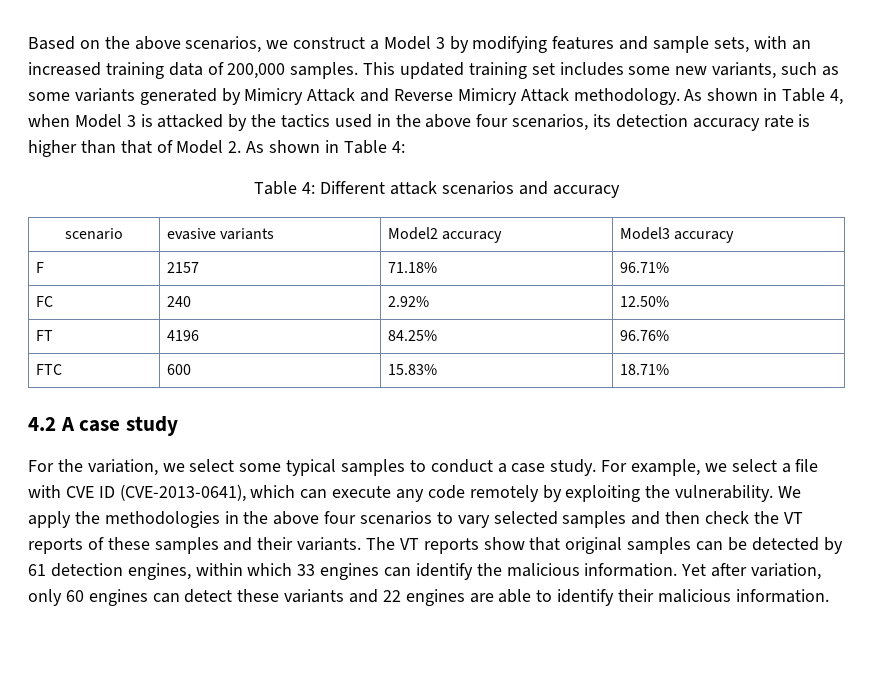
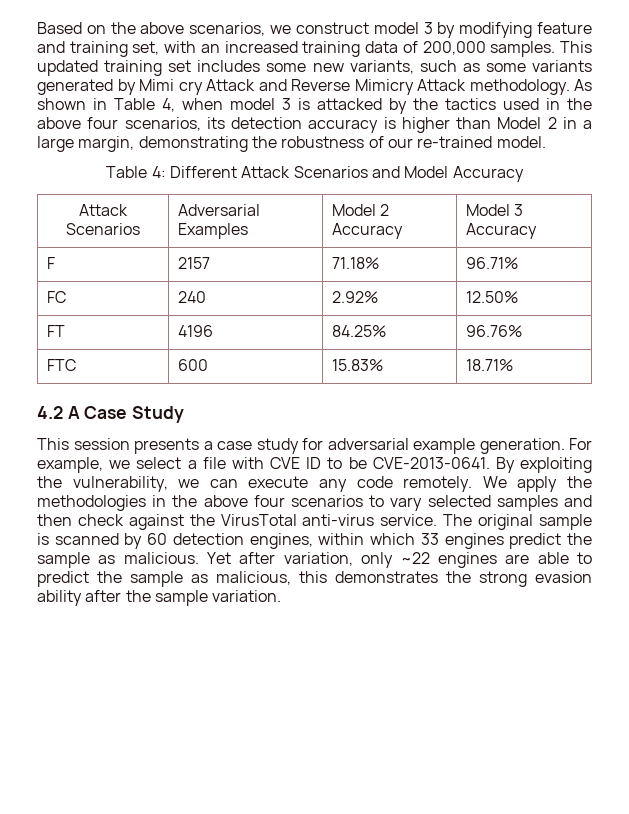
- Based on the above scenarios, we construct a Model 3 by modifying features and sample sets, with an increased training data of 200,000 samples.
+ Based on the above scenarios, we construct model 3 by modifying feature and training set, with an increased training data of 200,000 samples.
- This updated training set includes some new variants, such as some variants generated by Mimicry Attack and Reverse Mimicry Attack methodology.
+ This updated training set includes some new variants, such as some variants generated by Mimi cry Attack and Reverse Mimicry Attack methodology.
- As shown in Table 4, when Model 3 is attacked by the tactics used in the above four scenarios, its detection accuracy rate is higher than that of Model 2. As shown in Table 4:
- Table 4: Different attack scenarios and accuracy
- scenario | evasive variants | Model2 accuracy | Model3 accuracy
+ As shown in Table 4, when model 3 is attacked by the tactics used in the above four scenarios, its detection accuracy is higher than Model 2 in a large margin, demonstrating the robustness of our re-trained model.
+ Table 4: Different Attack Scenarios and Model Accuracy
+ Attack Scenarios | Adversarial Examples | Model 2 Accuracy | Model 3 Accuracy
- 4.2 A case study
- For the variation, we select some typical samples to conduct a case study.
+ 4.2 A Case Study
+ This session presents a case study for adversarial example generation.
- For example, we select a file with CVE ID (CVE-2013-0641), which can execute any code remotely by exploiting the vulnerability.
+ For example, we select a file with CVE ID to be CVE-2013-0641. By exploiting the vulnerability, we can execute any code remotely.
- We apply the methodologies in the above four scenarios to vary selected samples and then check the VT reports of these samples and their variants. The VT reports show that original samples can be detected by 61 detection engines, within which 33 engines can identify the malicious information. Yet after variation, only 60 engines can detect these variants and 22 engines are able to identify their malicious information.
+ We apply the methodologies in the above four scenarios to vary selected samples and then check against the VirusTotal anti-virus service. The original sample is scanned by 60 detection engines, within which 33 engines predict the sample as malicious. Yet after variation, only ~22 engines are able to predict the sample as malicious, this demonstrates the strong evasion ability after the sample variation.

